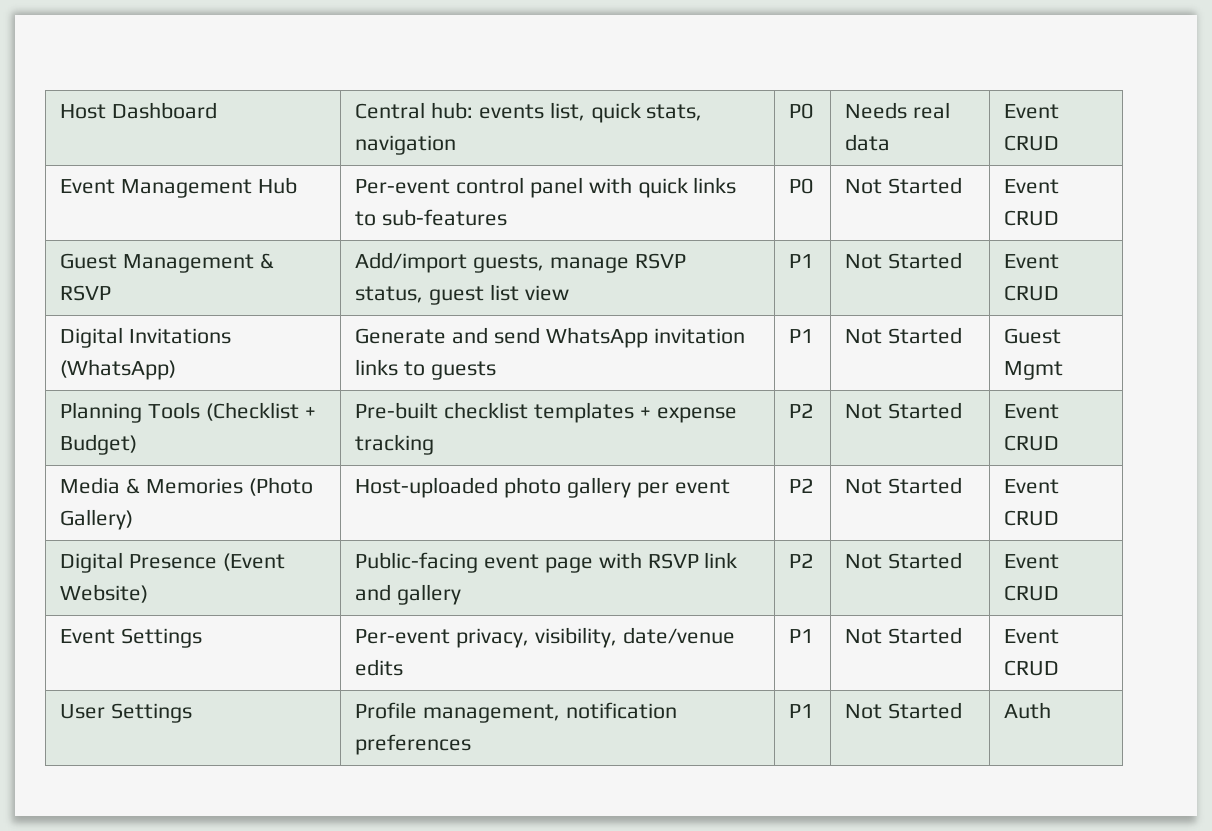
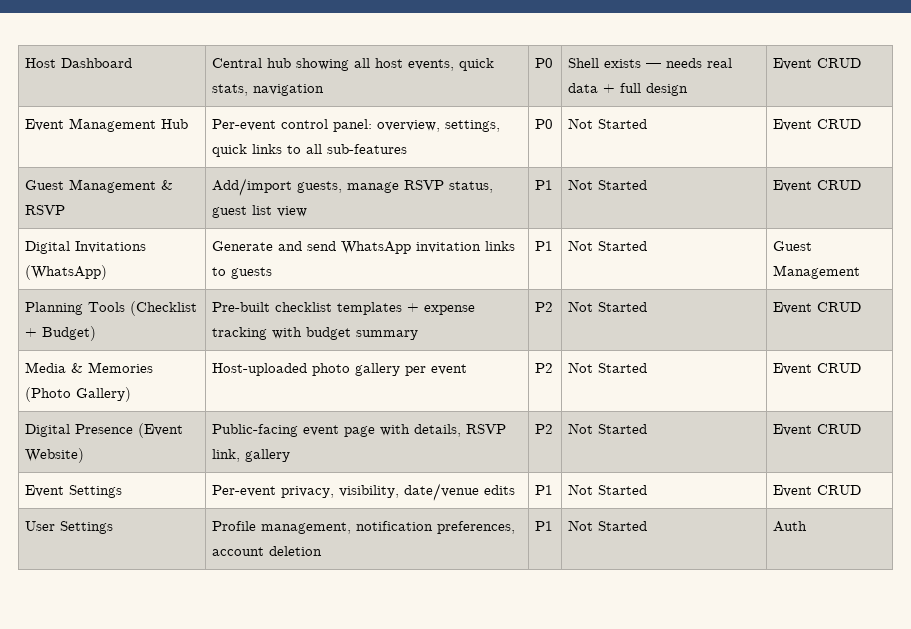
- Host Dashboard | Central hub: events list, quick stats, navigation | P0 | Needs real data | Event CRUD
+ Host Dashboard | Central hub showing all host events, quick stats, navigation | P0 | Shell exists — needs real data + full design | Event CRUD
- Event Management Hub | Per-event control panel with quick links to sub-features | P0 | Not Started | Event CRUD
+ Event Management Hub | Per-event control panel: overview, settings, quick links to all sub-features | P0 | Not Started | Event CRUD
- Digital Invitations (WhatsApp) | Generate and send WhatsApp invitation links to guests | P1 | Not Started | Guest Mgmt
+ Digital Invitations (WhatsApp) | Generate and send WhatsApp invitation links to guests | P1 | Not Started | Guest Management
- Planning Tools (Checklist + Budget) | Pre-built checklist templates + expense tracking | P2 | Not Started | Event CRUD
+ Planning Tools (Checklist + Budget) | Pre-built checklist templates + expense tracking with budget summary | P2 | Not Started | Event CRUD
- Digital Presence (Event Website) | Public-facing event page with RSVP link and gallery | P2 | Not Started | Event CRUD
+ Digital Presence (Event Website) | Public-facing event page with details, RSVP link, gallery | P2 | Not Started | Event CRUD
- User Settings | Profile management, notification preferences | P1 | Not Started | Auth
+ User Settings | Profile management, notification preferences, account deletion | P1 | Not Started | Auth

